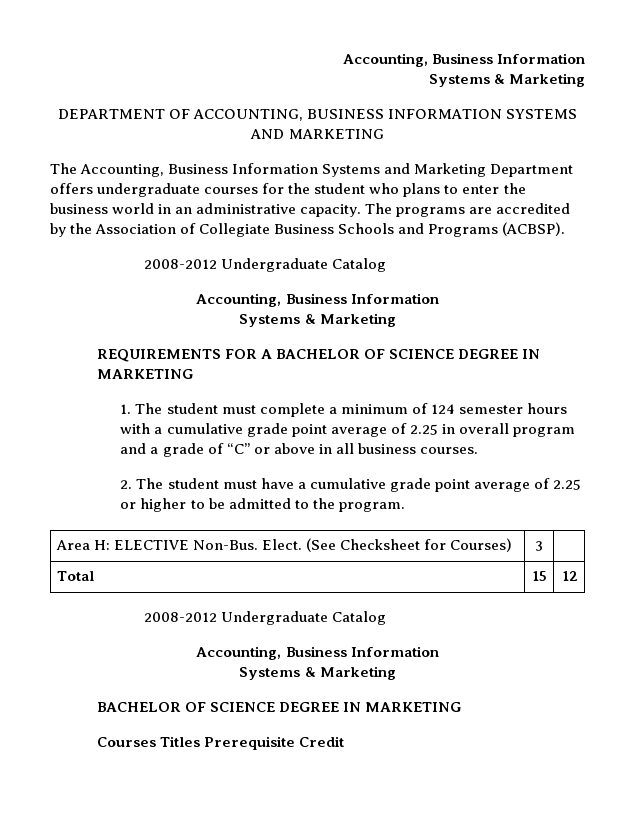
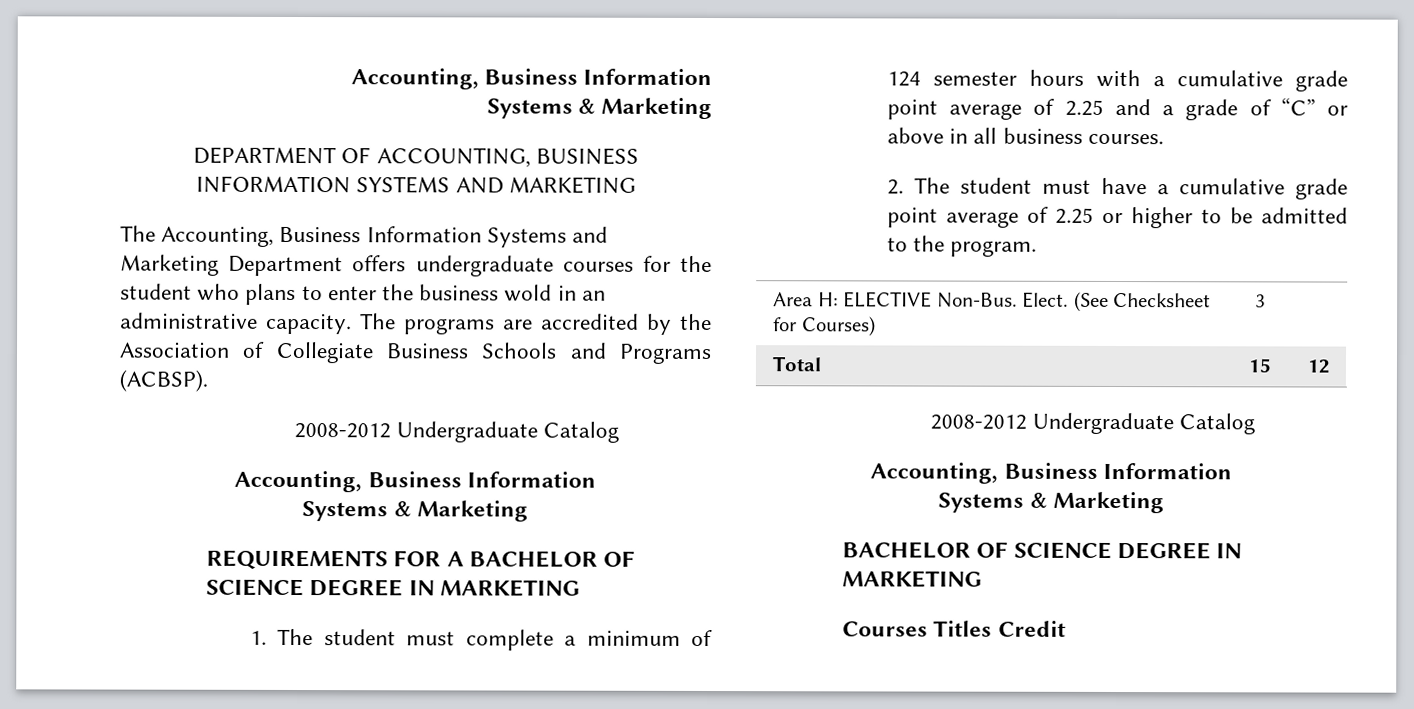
- The Accounting, Business Information Systems and Marketing Department offers undergraduate courses for the student who plans to enter the business world in an administrative capacity.
+ The Accounting, Business Information Systems and Marketing Department offers undergraduate courses for the student who plans to enter the business wold in an administrative capacity.
- 1. The student must complete a minimum of 124 semester hours with a cumulative grade point average of 2.25 in overall program and a grade of “C” or above in all business courses.
+ 1. The student must complete a minimum of 124 semester hours with a cumulative grade point average of 2.25 and a grade of “C” or above in all business courses.
- Courses Titles Prerequisite Credit
+ Courses Titles Credit

